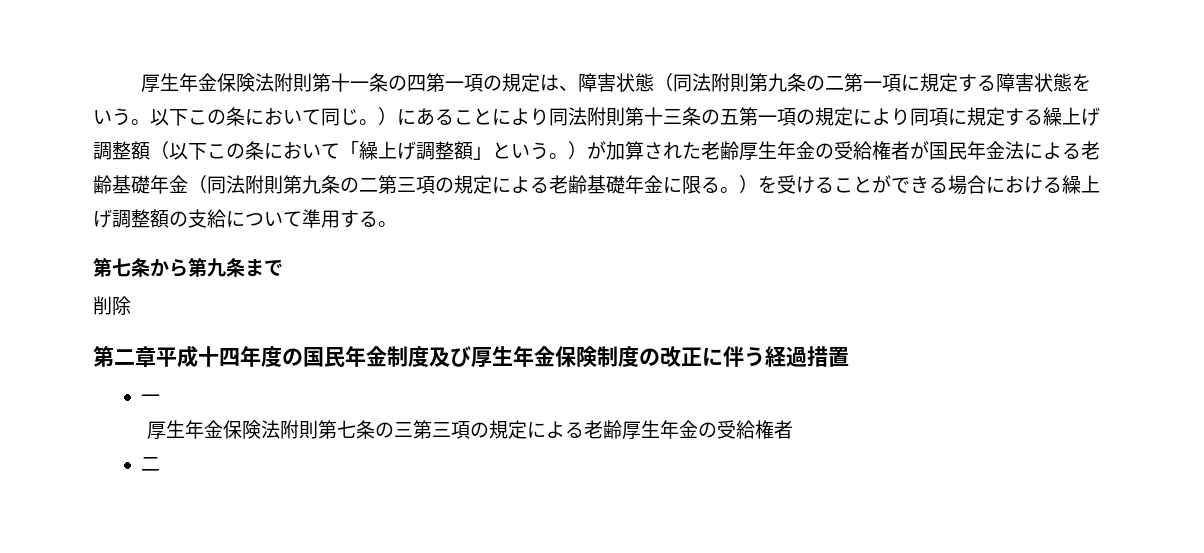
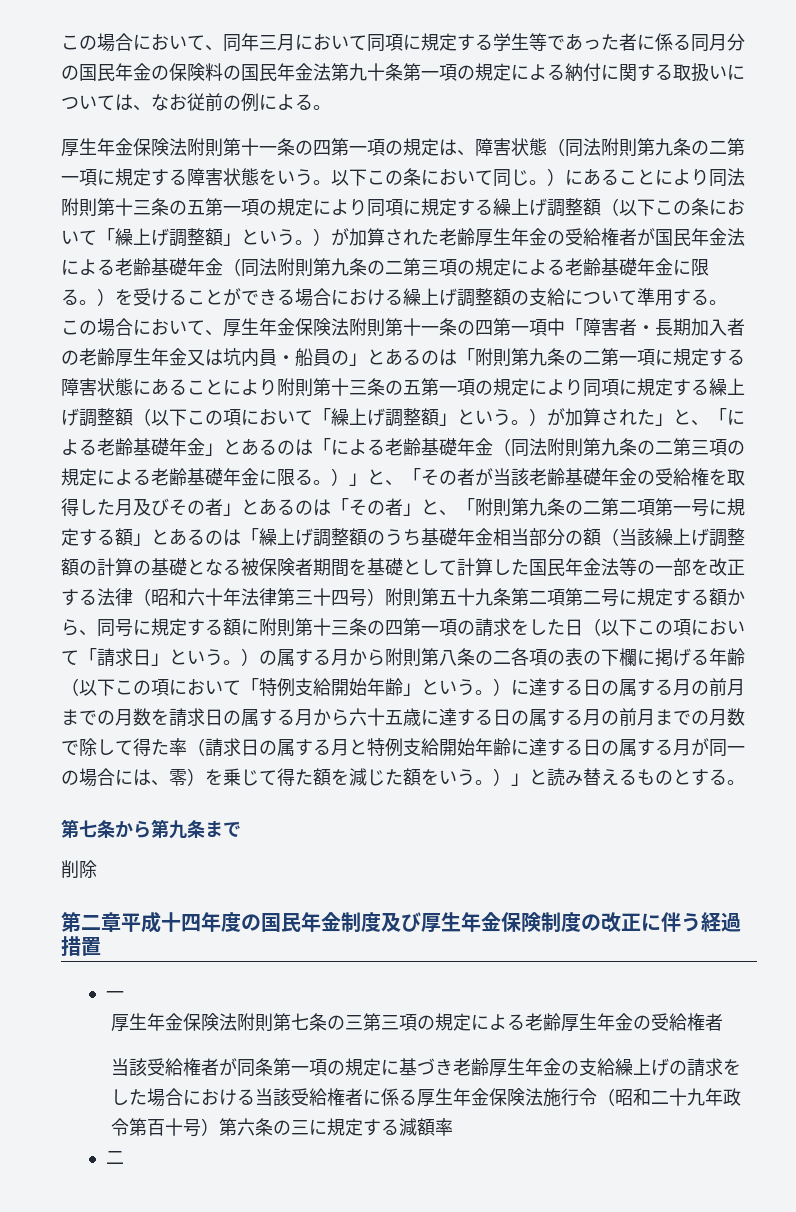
+ この場合において、同年三月において同項に規定する学生等であった者に係る同月分の国民年金の保険料の国民年金法第九十条第一項の規定による納付に関する取扱いについては、なお従前の例による。
+ この場合において、厚生年金保険法附則第十一条の四第一項中「障害者・長期加入者の老齢厚生年金又は坑内員・船員の」とあるのは「附則第九条の二第一項に規定する障害状態にあることにより附則第十三条の五第一項の規定により同項に規定する繰上げ調整額（以下この項において「繰上げ調整額」という。）が加算された」と、「による老齢基礎年金」とあるのは「による老齢基礎年金（同法附則第九条の二第三項の規定による老齢基礎年金に限る。）」と、「その者が当該老齢基礎年金の受給権を取得した月及びその者」とあるのは「その者」と、「附則第九条の二第二項第一号に規定する額」とあるのは「繰上げ調整額のうち基礎年金相当部分の額（当該繰上げ調整額の計算の基礎となる被保険者期間を基礎として計算した国民年金法等の一部を改正する法律（昭和六十年法律第三十四号）附則第五十九条第二項第二号に規定する額から、同号に規定する額に附則第十三条の四第一項の請求をした日（以下この項において「請求日」という。）の属する月から附則第八条の二各項の表の下欄に掲げる年齢（以下この項において「特例支給開始年齢」という。）に達する日の属する月の前月までの月数を請求日の属する月から六十五歳に達する日の属する月の前月までの月数で除して得た率（請求日の属する月と特例支給開始年齢に達する日の属する月が同一の場合には、零）を乗じて得た額を減じた額をいう。）」と読み替えるものとする。
+ 当該受給権者が同条第一項の規定に基づき老齢厚生年金の支給繰上げの請求をした場合における当該受給権者に係る厚生年金保険法施行令（昭和二十九年政令第百十号）第六条の三に規定する減額率

